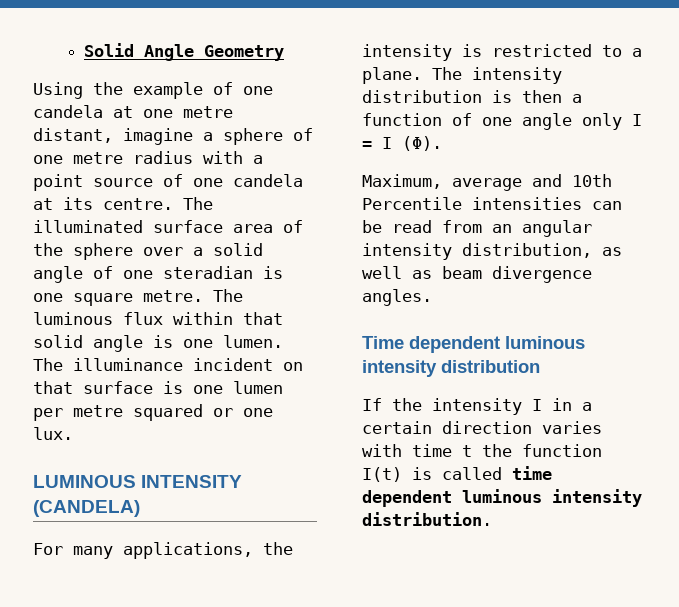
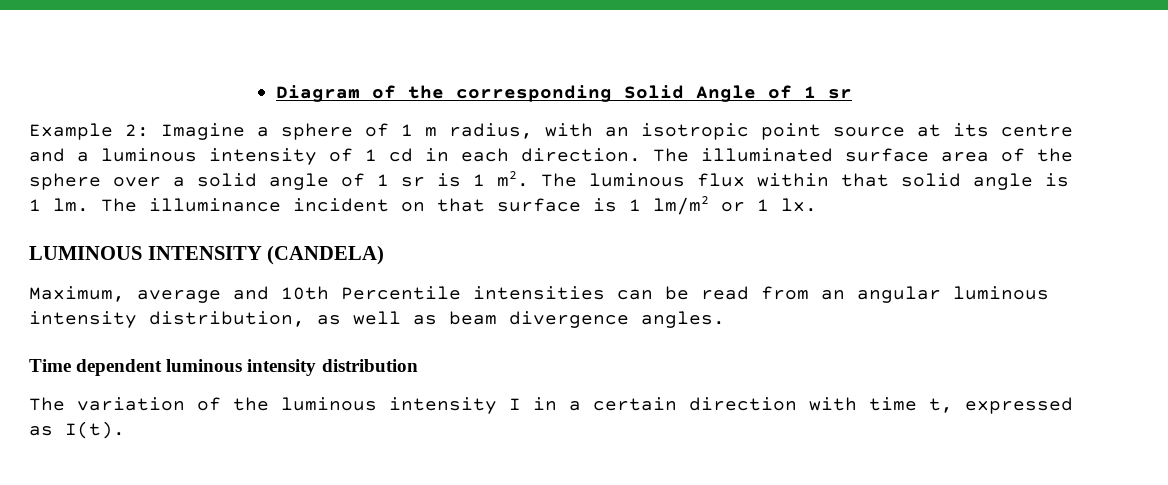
- Solid Angle Geometry
- Using the example of one candela at one metre distant, imagine a sphere of one metre radius with a point source of one candela at its centre.
+ Diagram of the corresponding Solid Angle of 1 sr
+ Example 2: Imagine a sphere of 1 m radius, with an isotropic point source at its centre and a luminous intensity of 1 cd in each direction.
- The illuminated surface area of the sphere over a solid angle of one steradian is one square metre.
+ The illuminated surface area of the sphere over a solid angle of 1 sr is 1 m2.
- The luminous flux within that solid angle is one lumen.
+ The luminous flux within that solid angle is 1 lm.
- The illuminance incident on that surface is one lumen per metre squared or one lux.
+ The illuminance incident on that surface is 1 lm/m2 or 1 lx.
  LUMINOUS INTENSITY (CANDELA)
- For many applications, the intensity is restricted to a plane. The intensity distribution is then a function of one angle only I = I (Φ).
- Maximum, average and 10th Percentile intensities can be read from an angular intensity distribution, as well as beam divergence angles.
+ Maximum, average and 10th Percentile intensities can be read from an angular luminous intensity distribution, as well as beam divergence angles.
- If the intensity I in a certain direction varies with time t the function I(t) is called time dependent luminous intensity distribution.
+ The variation of the luminous intensity I in a certain direction with time t, expressed as I(t).

